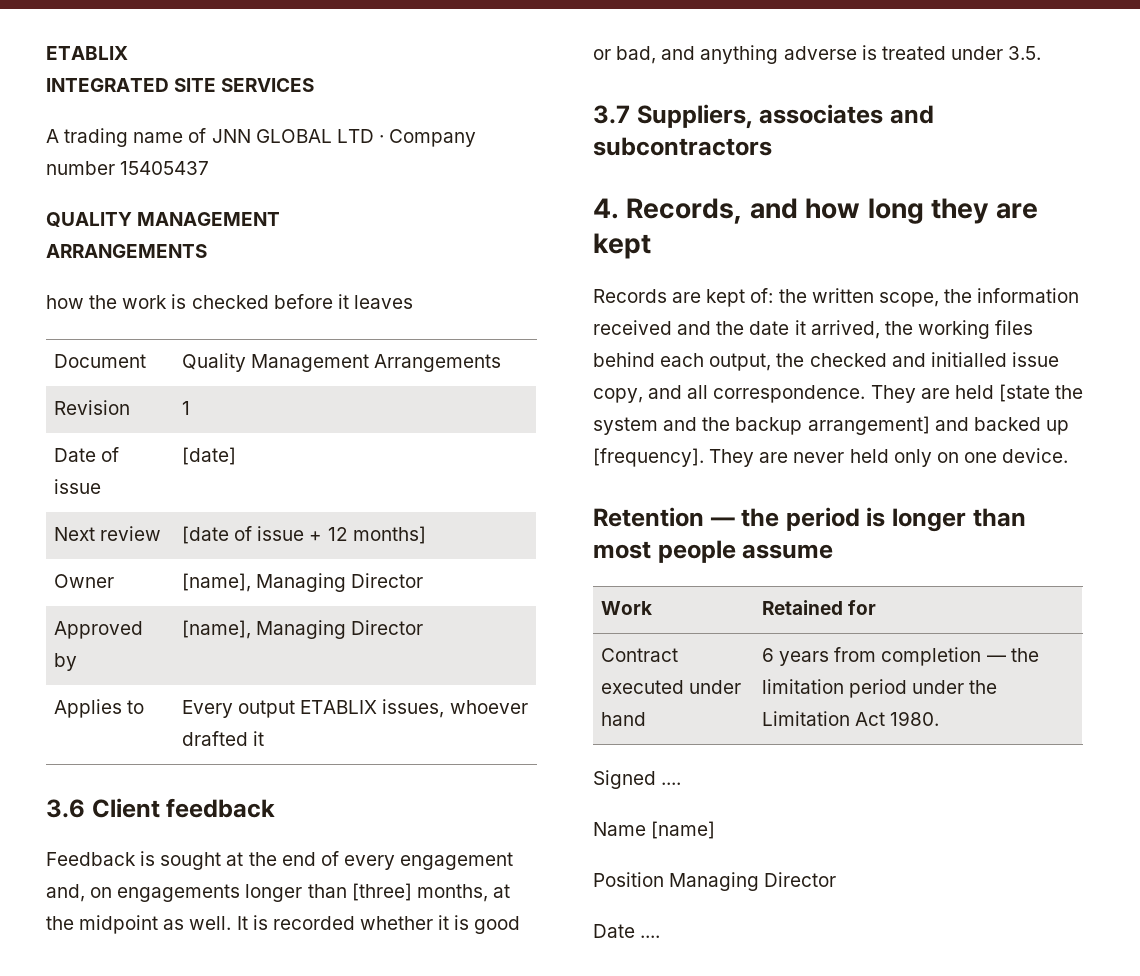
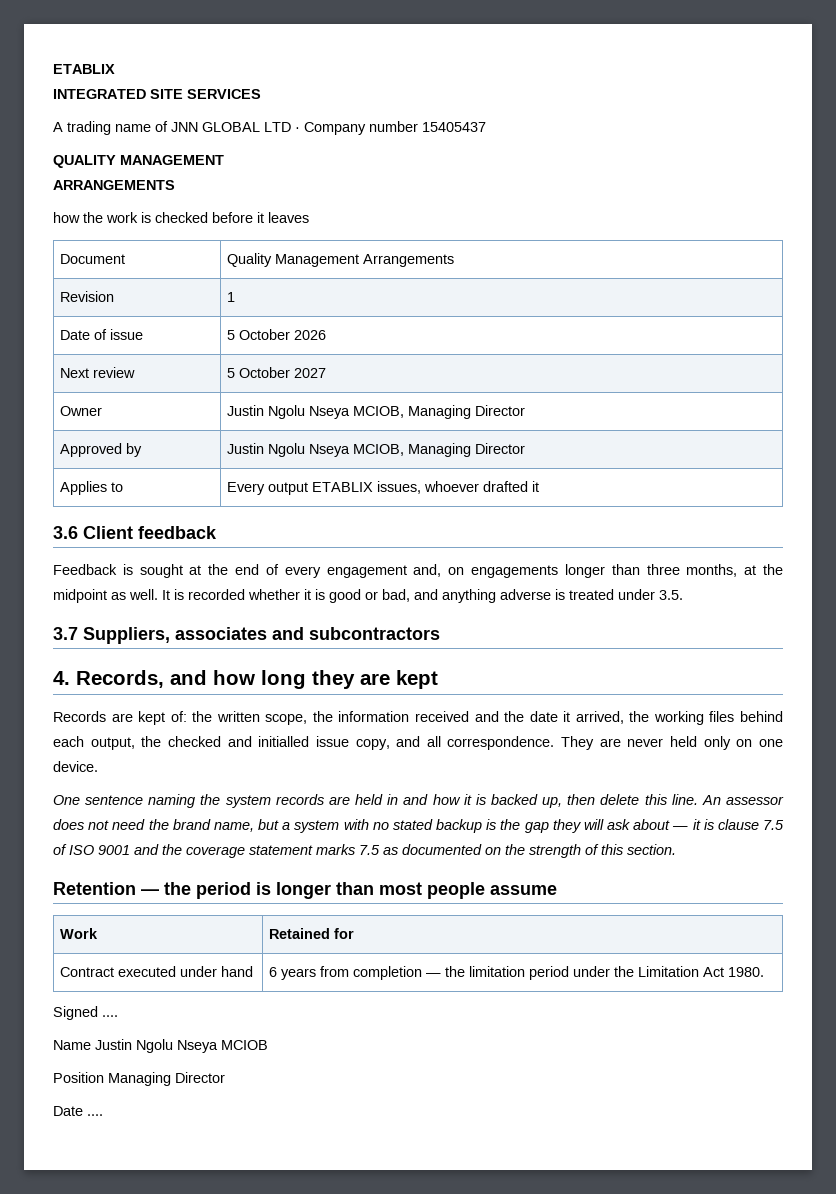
- Date of issue | [date]
+ Date of issue | 5 October 2026
- Next review | [date of issue + 12 months]
- Owner | [name], Managing Director
+ Next review | 5 October 2027
+ Owner | Justin Ngolu Nseya MCIOB, Managing Director
- Approved by | [name], Managing Director
+ Approved by | Justin Ngolu Nseya MCIOB, Managing Director
- Feedback is sought at the end of every engagement and, on engagements longer than [three] months, at the midpoint as well.
+ Feedback is sought at the end of every engagement and, on engagements longer than three months, at the midpoint as well.
- They are held [state the system and the backup arrangement] and backed up [frequency]. They are never held only on one device.
+ They are never held only on one device.
+ One sentence naming the system records are held in and how it is backed up, then delete this line. An assessor does not need the brand name, but a system with no stated backup is the gap they will ask about — it is clause 7.5 of ISO 9001 and the coverage statement marks 7.5 as documented on the strength of this section.
- Name [name]
+ Name Justin Ngolu Nseya MCIOB

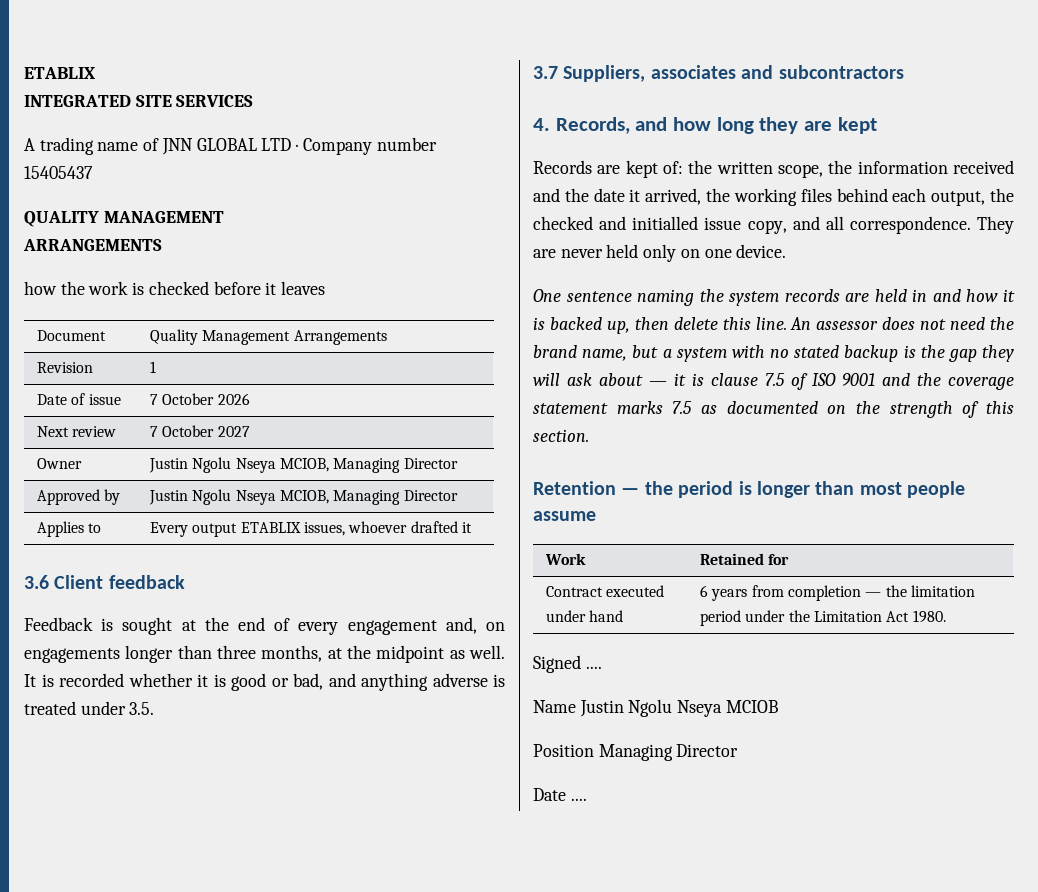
- Date of issue | 5 October 2026
+ Date of issue | 7 October 2026
- Next review | 5 October 2027
+ Next review | 7 October 2027

